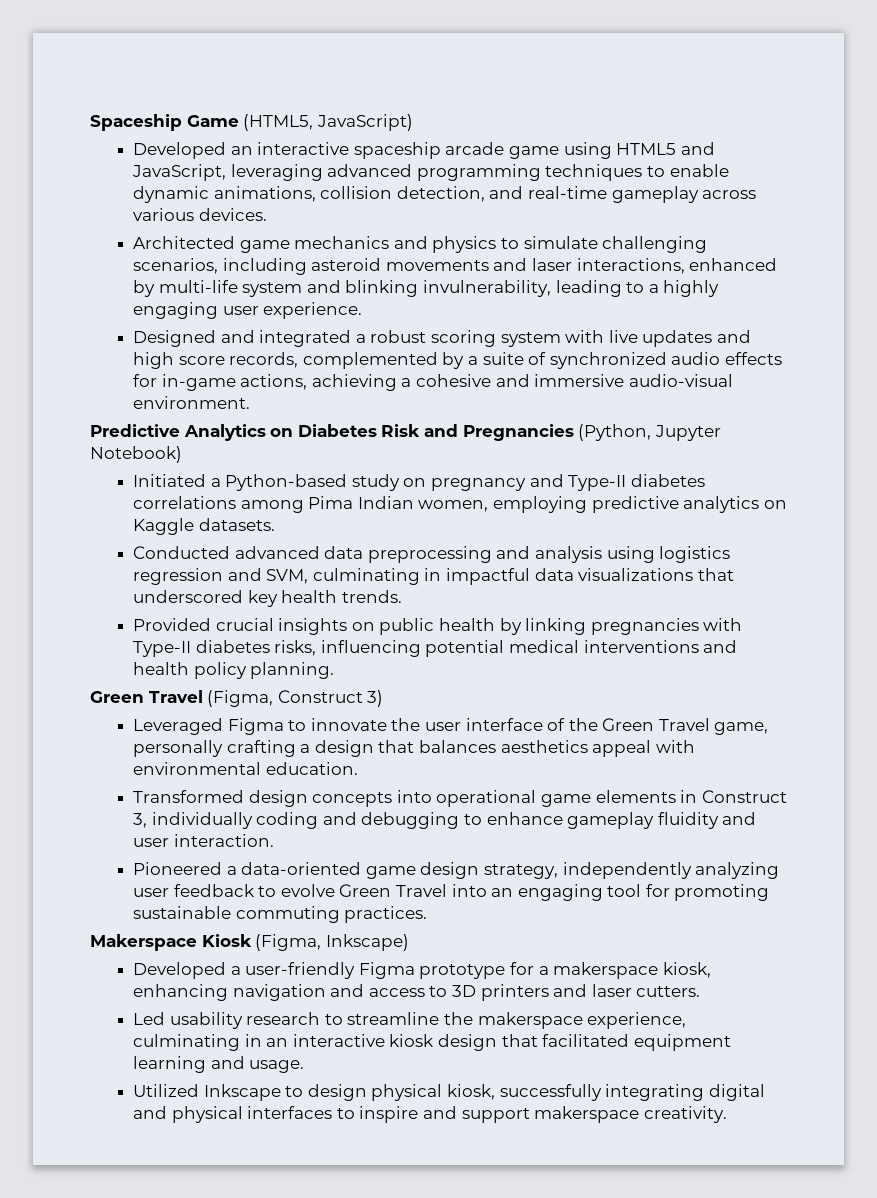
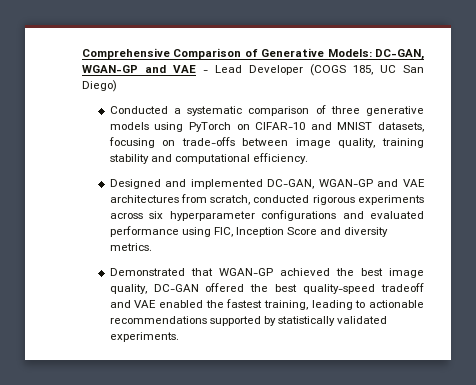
- Spaceship Game (HTML5, JavaScript)
- Developed an interactive spaceship arcade game using HTML5 and JavaScript, leveraging advanced programming techniques to enable dynamic animations, collision detection, and real-time gameplay across various devices.
- Architected game mechanics and physics to simulate challenging scenarios, including asteroid movements and laser interactions, enhanced by multi-life system and blinking invulnerability, leading to a highly engaging user experience.
- Designed and integrated a robust scoring system with live updates and high score records, complemented by a suite of synchronized audio effects for in-game actions, achieving a cohesive and immersive audio-visual environment.
- Predictive Analytics on Diabetes Risk and Pregnancies (Python, Jupyter Notebook)
- Initiated a Python-based study on pregnancy and Type-II diabetes correlations among Pima Indian women, employing predictive analytics on Kaggle datasets.
- Conducted advanced data preprocessing and analysis using logistics regression and SVM, culminating in impactful data visualizations that underscored key health trends.
- Provided crucial insights on public health by linking pregnancies with Type-II diabetes risks, influencing potential medical interventions and health policy planning.
- Green Travel (Figma, Construct 3)
- Leveraged Figma to innovate the user interface of the Green Travel game, personally crafting a design that balances aesthetics appeal with environmental education.
- Transformed design concepts into operational game elements in Construct 3, individually coding and debugging to enhance gameplay fluidity and user interaction.
- Pioneered a data-oriented game design strategy, independently analyzing user feedback to evolve Green Travel into an engaging tool for promoting sustainable commuting practices.
- Makerspace Kiosk (Figma, Inkscape)
- Developed a user-friendly Figma prototype for a makerspace kiosk, enhancing navigation and access to 3D printers and laser cutters.
- Led usability research to streamline the makerspace experience, culminating in an interactive kiosk design that facilitated equipment learning and usage.
- Utilized Inkscape to design physical kiosk, successfully integrating digital and physical interfaces to inspire and support makerspace creativity.
+ Comprehensive Comparison of Generative Models: DC-GAN, WGAN-GP and VAE - Lead Developer (COGS 185, UC San Diego)
+ Conducted a systematic comparison of three generative models using PyTorch on CIFAR-10 and MNIST datasets, focusing on trade-offs between image quality, training stability and computational efficiency.
+ Designed and implemented DC-GAN, WGAN-GP and VAE architectures from scratch, conducted rigorous experiments across six hyperparameter configurations and evaluated performance using FIC, Inception Score and diversity metrics.
+ Demonstrated that WGAN-GP achieved the best image quality, DC-GAN offered the best quality-speed tradeoff and VAE enabled the fastest training, leading to actionable recommendations supported by statistically validated experiments.

